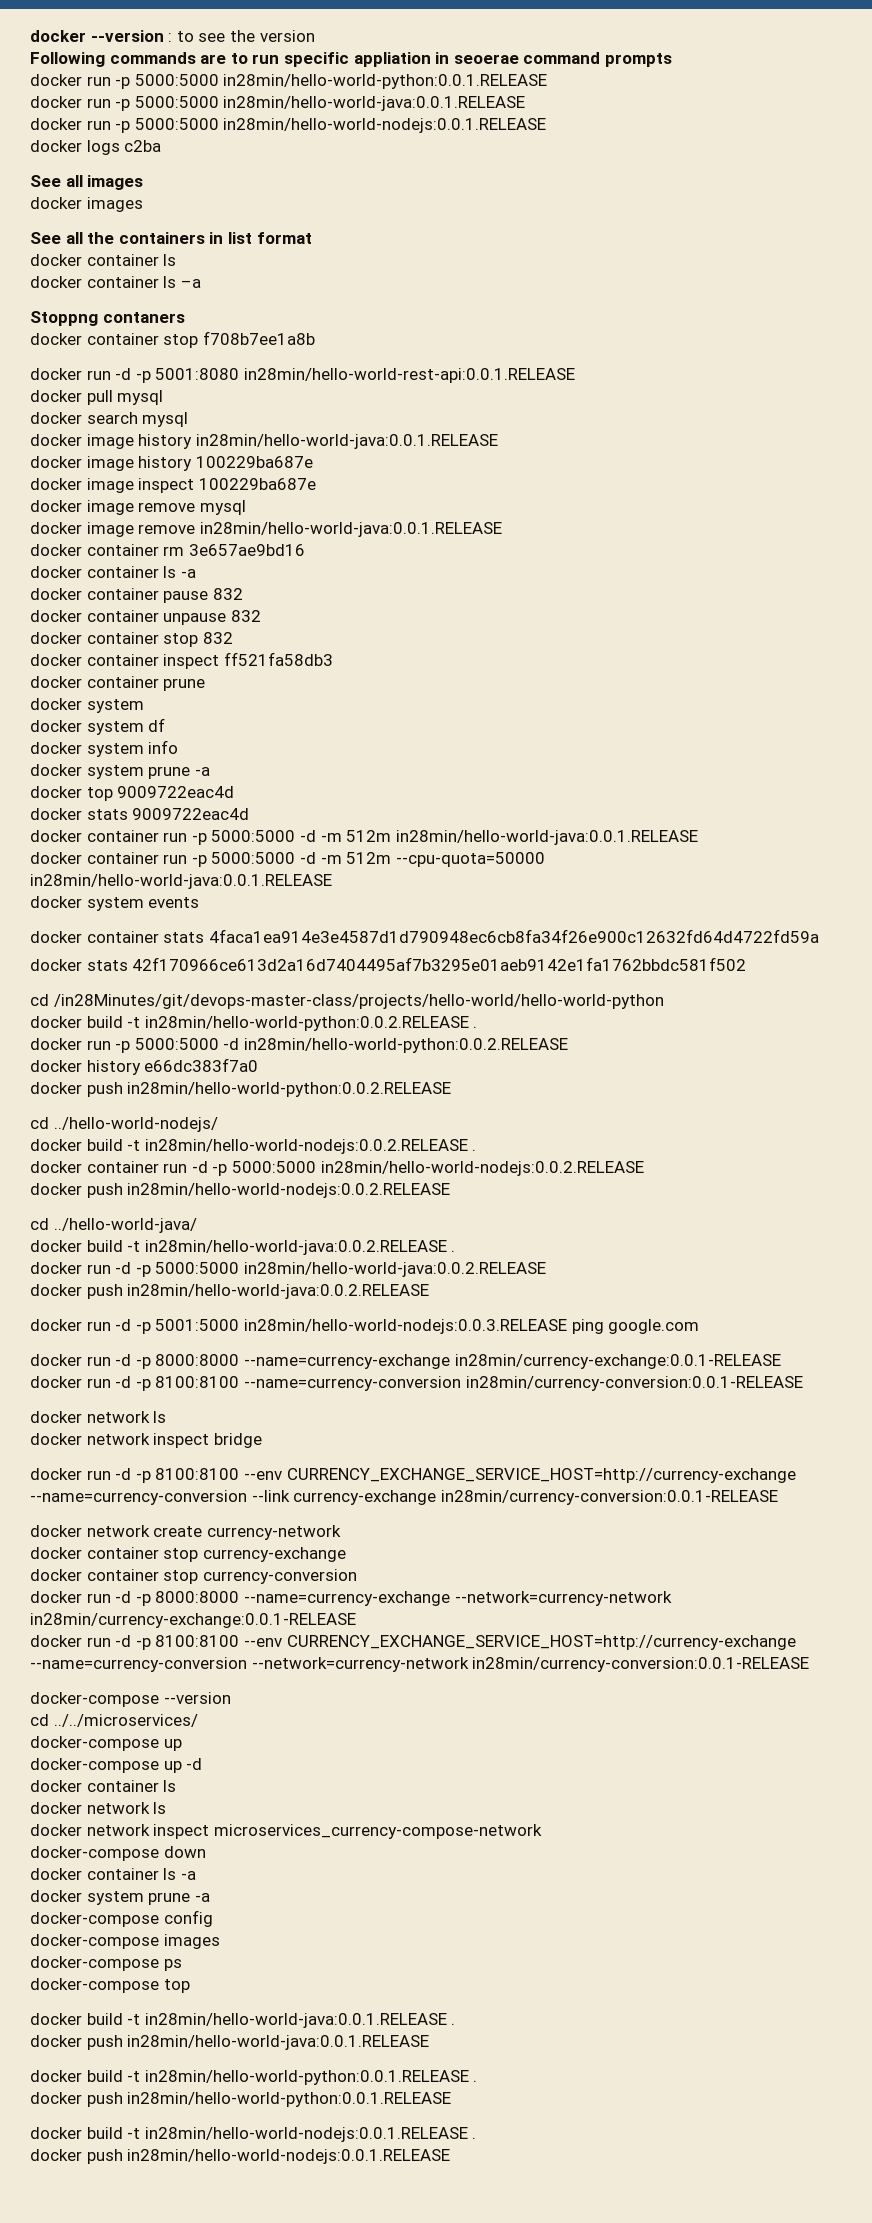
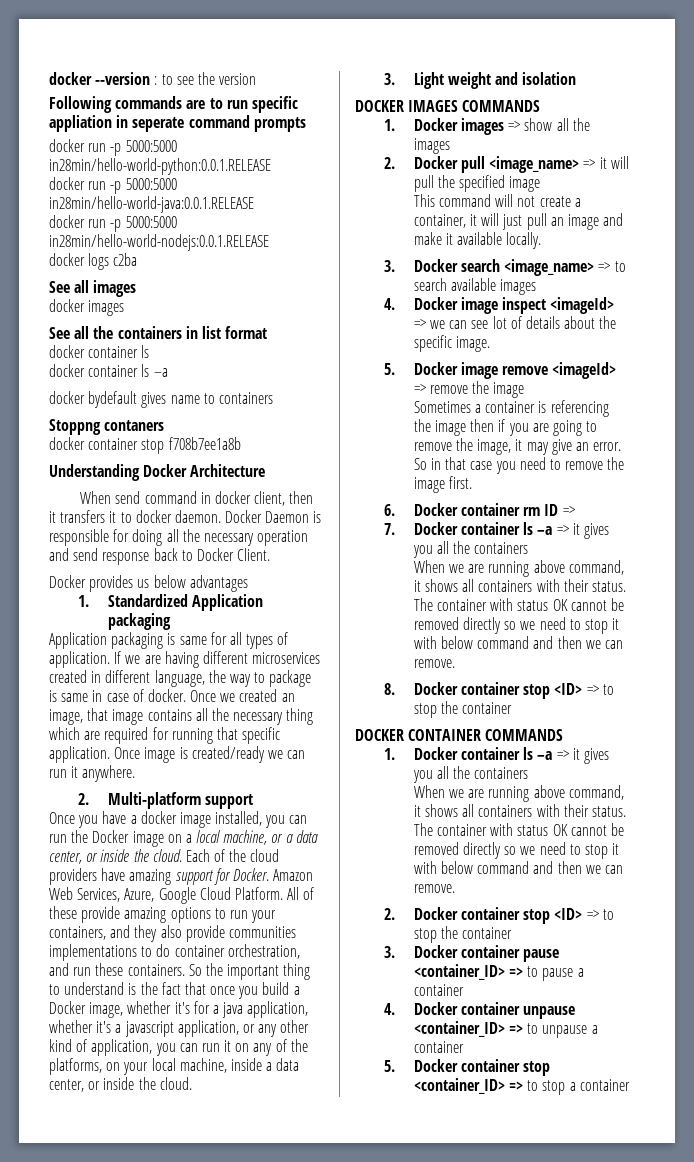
- Following commands are to run specific appliation in seoerae command prompts
+ Following commands are to run specific appliation in seperate command prompts
+ docker bydefault gives name to containers
- docker run -d -p 5001:8080 in28min/hello-world-rest-api:0.0.1.RELEASE
- docker pull mysql
- docker search mysql
- docker image history in28min/hello-world-java:0.0.1.RELEASE
- docker image history 100229ba687e
- docker image inspect 100229ba687e
- docker image remove mysql
- docker image remove in28min/hello-world-java:0.0.1.RELEASE
- docker container rm 3e657ae9bd16
- docker container ls -a
- docker container pause 832
- docker container unpause 832
- docker container stop 832
- docker container inspect ff521fa58db3
- docker container prune
- docker system
- docker system df
- docker system info
- docker system prune -a
- docker top 9009722eac4d
- docker stats 9009722eac4d
- docker container run -p 5000:5000 -d -m 512m in28min/hello-world-java:0.0.1.RELEASE
- docker container run -p 5000:5000 -d -m 512m --cpu-quota=50000 in28min/hello-world-java:0.0.1.RELEASE
- docker system events
- docker container stats 4faca1ea914e3e4587d1d790948ec6cb8fa34f26e900c12632fd64d4722fd59a
- docker stats 42f170966ce613d2a16d7404495af7b3295e01aeb9142e1fa1762bbdc581f502
- cd /in28Minutes/git/devops-master-class/projects/hello-world/hello-world-python
- docker build -t in28min/hello-world-python:0.0.2.RELEASE .
- docker run -p 5000:5000 -d in28min/hello-world-python:0.0.2.RELEASE
- docker history e66dc383f7a0
- docker push in28min/hello-world-python:0.0.2.RELEASE
- cd ../hello-world-nodejs/
- docker build -t in28min/hello-world-nodejs:0.0.2.RELEASE .
- docker container run -d -p 5000:5000 in28min/hello-world-nodejs:0.0.2.RELEASE
- docker push in28min/hello-world-nodejs:0.0.2.RELEASE
- cd ../hello-world-java/
- docker build -t in28min/hello-world-java:0.0.2.RELEASE .
- docker run -d -p 5000:5000 in28min/hello-world-java:0.0.2.RELEASE
- docker push in28min/hello-world-java:0.0.2.RELEASE
- docker run -d -p 5001:5000 in28min/hello-world-nodejs:0.0.3.RELEASE ping google.com
- docker run -d -p 8000:8000 --name=currency-exchange in28min/currency-exchange:0.0.1-RELEASE
- docker run -d -p 8100:8100 --name=currency-conversion in28min/currency-conversion:0.0.1-RELEASE
- docker network ls
- docker network inspect bridge
- docker run -d -p 8100:8100 --env CURRENCY_EXCHANGE_SERVICE_HOST=http://currency-exchange --name=currency-conversion --link currency-exchange in28min/currency-conversion:0.0.1-RELEASE
- docker network create currency-network
- docker container stop currency-exchange
- docker container stop currency-conversion
- docker run -d -p 8000:8000 --name=currency-exchange --network=currency-network in28min/currency-exchange:0.0.1-RELEASE
- docker run -d -p 8100:8100 --env CURRENCY_EXCHANGE_SERVICE_HOST=http://currency-exchange --name=currency-conversion --network=currency-network in28min/currency-conversion:0.0.1-RELEASE
- docker-compose --version
- cd ../../microservices/
- docker-compose up
- docker-compose up -d
- docker container ls
- docker network ls
- docker network inspect microservices_currency-compose-network
- docker-compose down
- docker container ls -a
- docker system prune -a
- docker-compose config
- docker-compose images
- docker-compose ps
- docker-compose top
- docker build -t in28min/hello-world-java:0.0.1.RELEASE .
- docker push in28min/hello-world-java:0.0.1.RELEASE
- docker build -t in28min/hello-world-python:0.0.1.RELEASE .
- docker push in28min/hello-world-python:0.0.1.RELEASE
- docker build -t in28min/hello-world-nodejs:0.0.1.RELEASE .
- docker push in28min/hello-world-nodejs:0.0.1.RELEASE
+ Understanding Docker Architecture
+ When send command in docker client, then it transfers it to docker daemon. Docker Daemon is responsible for doing all the necessary operation and send response back to Docker Client.
+ Docker provides us below advantages
+ 1. Standardized Application packaging
+ Application packaging is same for all types of application. If we are having different microservices created in different language, the way to package is same in case of docker. Once we created an image, that image contains all the necessary thing which are required for running that specific application. Once image is created/ready we can run it anywhere.
+ 2. Multi-platform support
+ Once you have a docker image installed, you can run the Docker image on a local machine, or a data center, or inside the cloud. Each of the cloud providers have amazing support for Docker. Amazon Web Services, Azure, Google Cloud Platform. All of these provide amazing options to run your containers, and they also provide communities implementations to do container orchestration, and run these containers. So the important thing to understand is the fact that once you build a Docker image, whether it's for a java application, whether it's a javascript application, or any other kind of application, you can run it on any of the platforms, on your local machine, inside a data center, or inside the cloud.
+ 3. Light weight and isolation
+ DOCKER IMAGES COMMANDS
+ 1. Docker images => show all the images
+ 2. Docker pull <image_name> => it will pull the specified image
+ This command will not create a container, it will just pull an image and make it available locally.
+ 3. Docker search <image_name> => to search available images
+ 4. Docker image inspect <imageId> => we can see lot of details about the specific image.
+ 5. Docker image remove <imageId> => remove the image
+ Sometimes a container is referencing the image then if you are going to remove the image, it may give an error. So in that case you need to remove the image first.
+ 6. Docker container rm ID =>
+ 7. Docker container ls –a => it gives you all the containers
+ When we are running above command, it shows all containers with their status. The container with status OK cannot be removed directly so we need to stop it with below command and then we can remove.
+ 8. Docker container stop <ID> => to stop the container
+ DOCKER CONTAINER COMMANDS
+ 1. Docker container ls –a => it gives you all the containers
+ When we are running above command, it shows all containers with their status. The container with status OK cannot be removed directly so we need to stop it with below command and then we can remove.
+ 2. Docker container stop <ID> => to stop the container
+ 3. Docker container pause <container_ID> => to pause a container
+ 4. Docker container unpause <container_ID> => to unpause a container
+ 5. Docker container stop <container_ID> => to stop a container

